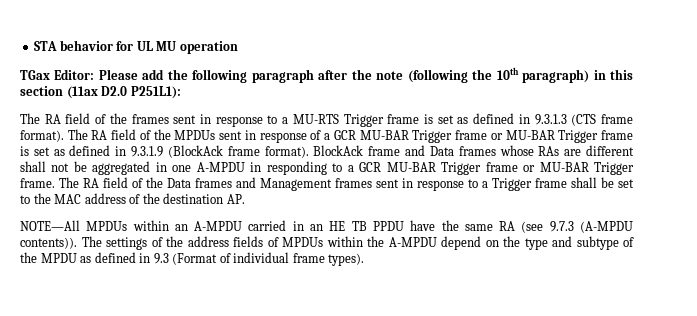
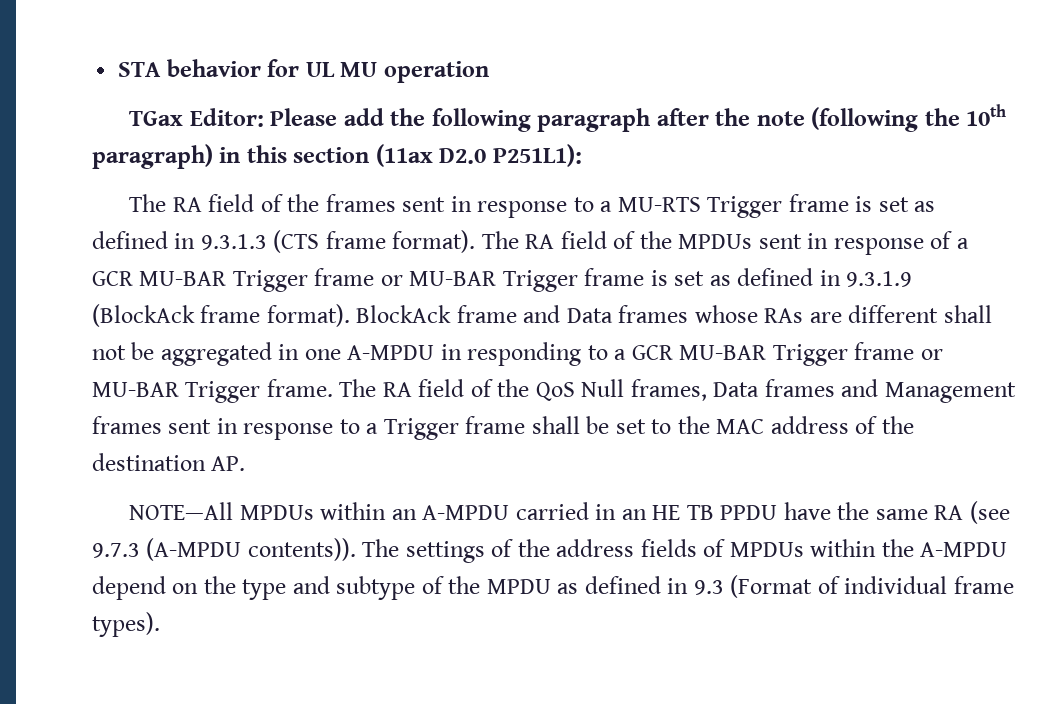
- The RA field of the Data frames and Management frames sent in response to a Trigger frame shall be set to the MAC address of the destination AP.
+ The RA field of the QoS Null frames, Data frames and Management frames sent in response to a Trigger frame shall be set to the MAC address of the destination AP.

